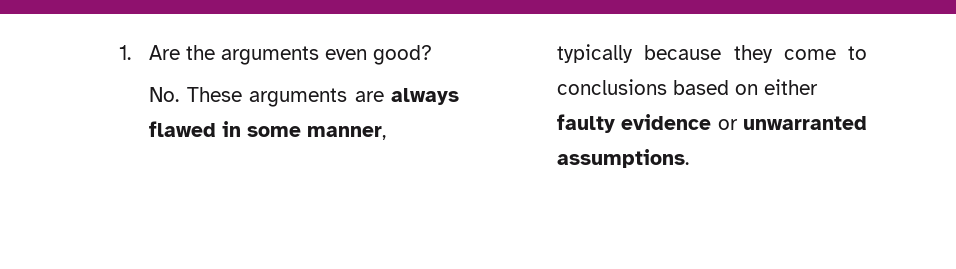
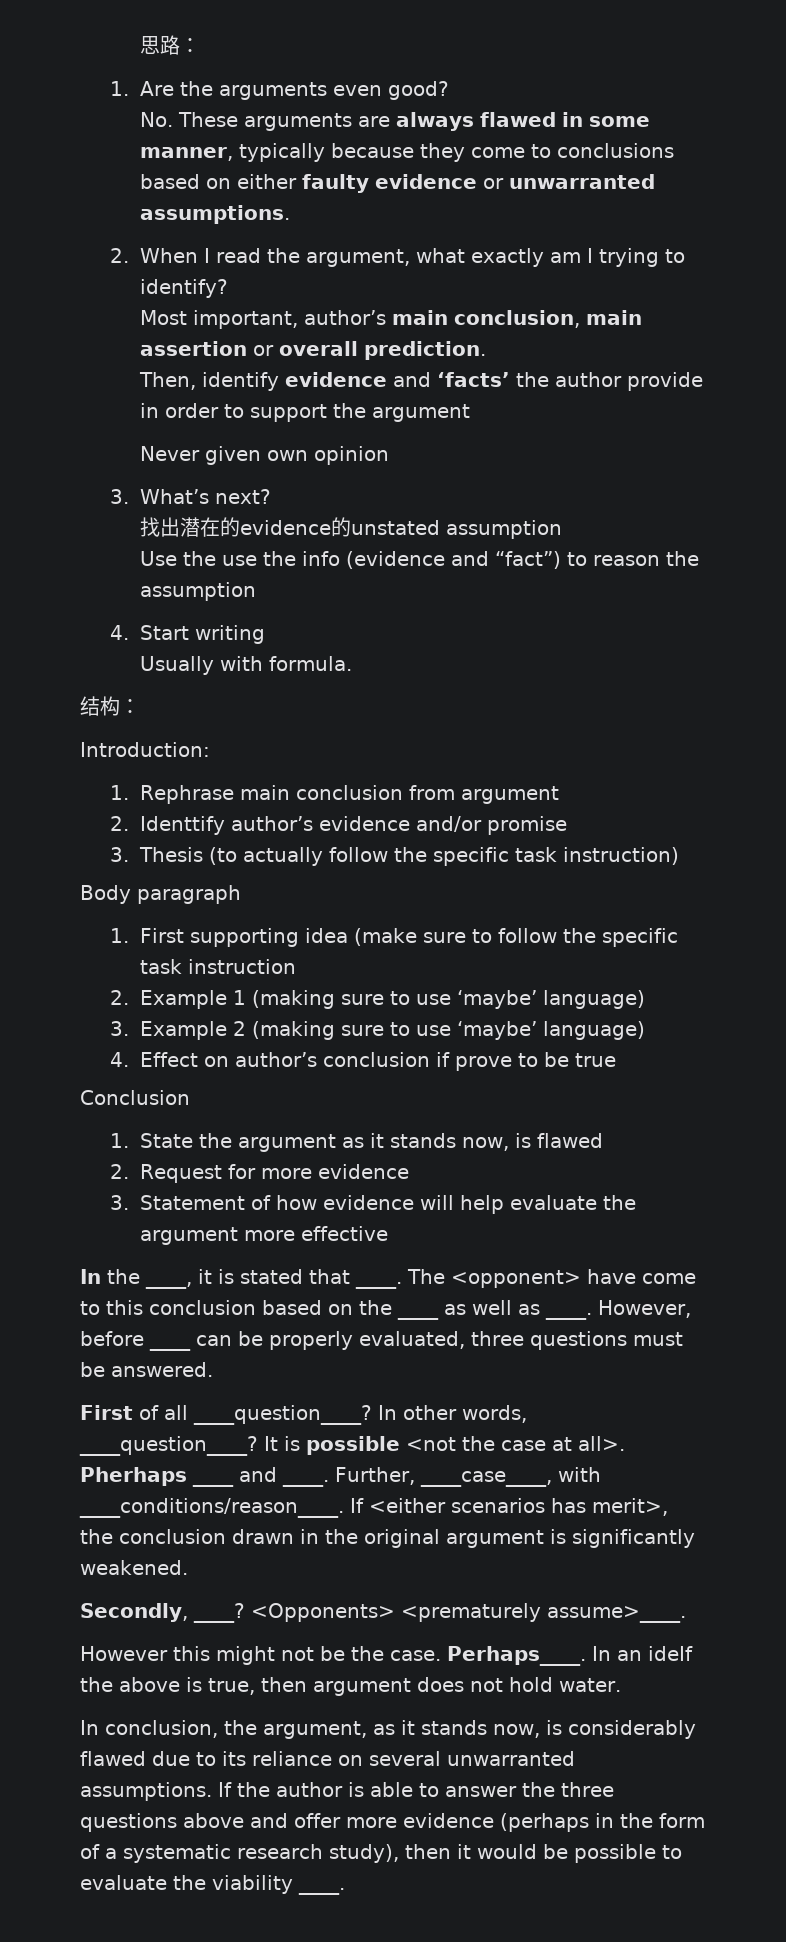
+ 思路：
+ 2. When I read the argument, what exactly am I trying to identify?
+ Most important, author’s main conclusion, main assertion or overall prediction.
+ Then, identify evidence and ‘facts’ the author provide in order to support the argument
+ Never given own opinion
+ 3. What’s next?
+ 找出潜在的evidence的unstated assumption
+ Use the use the info (evidence and “fact”) to reason the assumption
+ 4. Start writing
+ Usually with formula.
+ 结构：
+ Introduction:
+ 1. Rephrase main conclusion from argument
+ 2. Identtify author’s evidence and/or promise
+ 3. Thesis (to actually follow the specific task instruction)
+ Body paragraph
+ 1. First supporting idea (make sure to follow the specific task instruction
+ 2. Example 1 (making sure to use ‘maybe’ language)
+ 3. Example 2 (making sure to use ‘maybe’ language)
+ 4. Effect on author’s conclusion if prove to be true
+ Conclusion
+ 1. State the argument as it stands now, is flawed
+ 2. Request for more evidence
+ 3. Statement of how evidence will help evaluate the argument more effective
+ In the ____, it is stated that ____. The <opponent> have come to this conclusion based on the ____ as well as ____. However, before ____ can be properly evaluated, three questions must be answered.
+ First of all ____question____? In other words, ____question____? It is possible <not the case at all>. Pherhaps ____ and ____. Further, ____case____, with ____conditions/reason____. If <either scenarios has merit>, the conclusion drawn in the original argument is significantly weakened.
+ Secondly, ____? <Opponents> <prematurely assume>____.
+ However this might not be the case. Perhaps____. In an ideIf the above is true, then argument does not hold water.
+ In conclusion, the argument, as it stands now, is considerably flawed due to its reliance on several unwarranted assumptions. If the author is able to answer the three questions above and offer more evidence (perhaps in the form of a systematic research study), then it would be possible to evaluate the viability ____.

